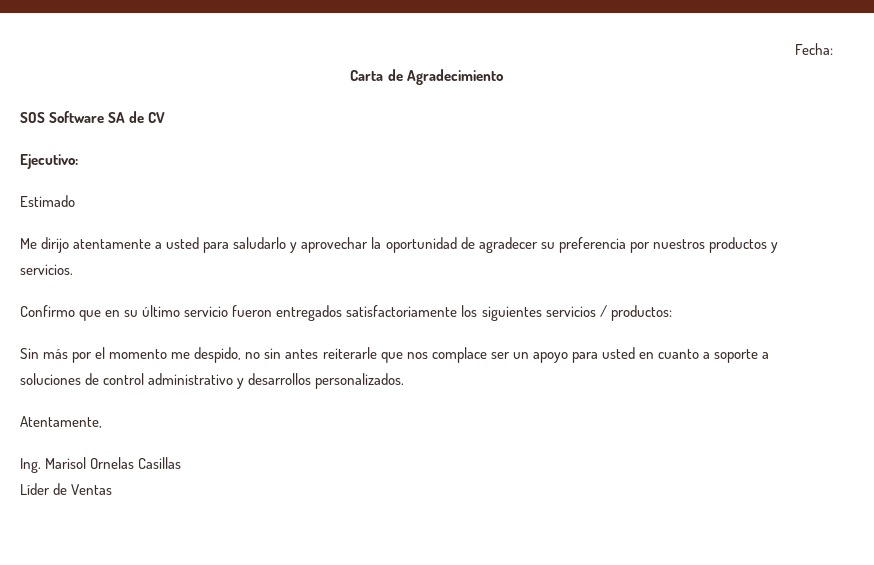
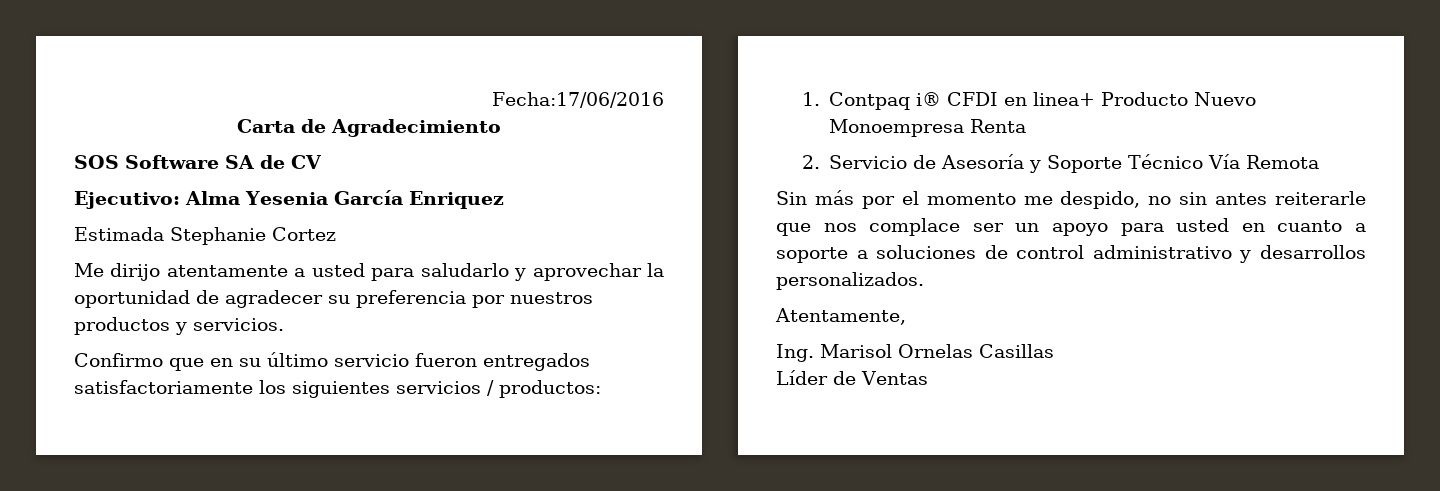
- Fecha:
+ Fecha:17/06/2016
- Ejecutivo:
- Estimado
+ Ejecutivo: Alma Yesenia García Enriquez
+ Estimada Stephanie Cortez
+ 1. Contpaq i® CFDI en linea+ Producto Nuevo Monoempresa Renta
+ 2. Servicio de Asesoría y Soporte Técnico Vía Remota

